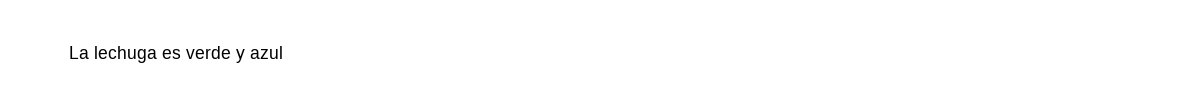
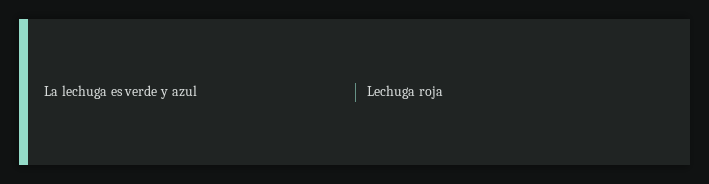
+ Lechuga roja

